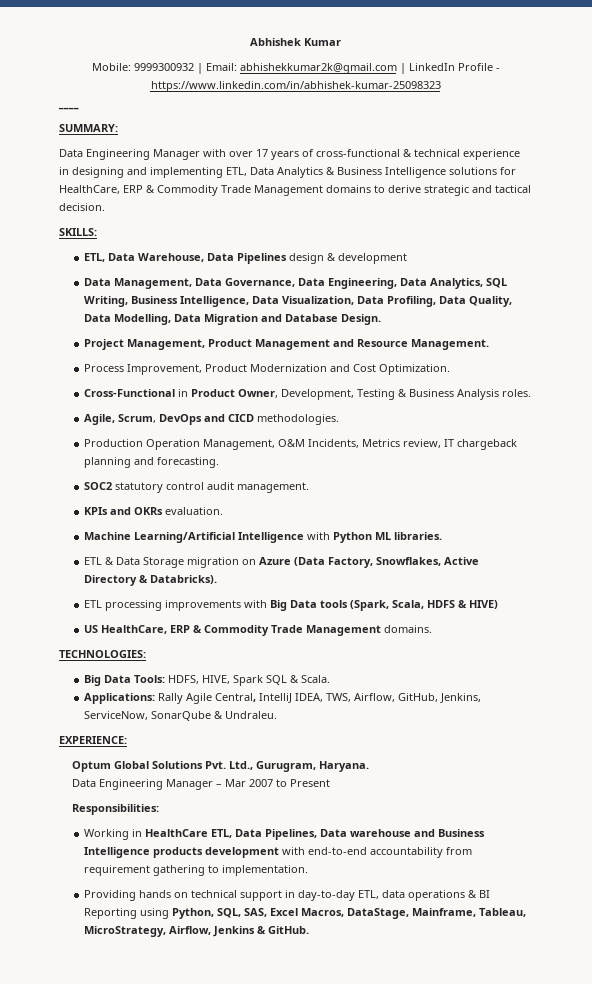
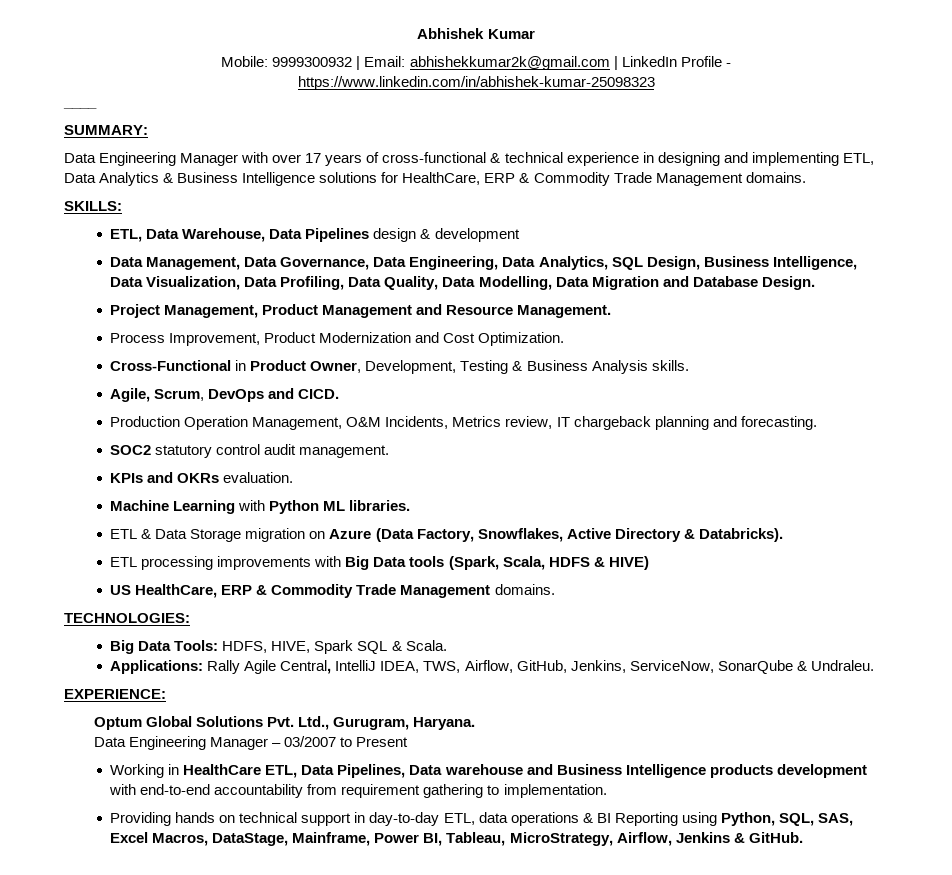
- Data Engineering Manager with over 17 years of cross-functional & technical experience in designing and implementing ETL, Data Analytics & Business Intelligence solutions for HealthCare, ERP & Commodity Trade Management domains to derive strategic and tactical decision.
+ Data Engineering Manager with over 17 years of cross-functional & technical experience in designing and implementing ETL, Data Analytics & Business Intelligence solutions for HealthCare, ERP & Commodity Trade Management domains.
- Data Management, Data Governance, Data Engineering, Data Analytics, SQL Writing, Business Intelligence, Data Visualization, Data Profiling, Data Quality, Data Modelling, Data Migration and Database Design.
+ Data Management, Data Governance, Data Engineering, Data Analytics, SQL Design, Business Intelligence, Data Visualization, Data Profiling, Data Quality, Data Modelling, Data Migration and Database Design.
- Cross-Functional in Product Owner, Development, Testing & Business Analysis roles.
+ Cross-Functional in Product Owner, Development, Testing & Business Analysis skills.
- Agile, Scrum, DevOps and CICD methodologies.
+ Agile, Scrum, DevOps and CICD.
- Machine Learning/Artificial Intelligence with Python ML libraries.
+ Machine Learning with Python ML libraries.
- Data Engineering Manager – Mar 2007 to Present
+ Data Engineering Manager – 03/2007 to Present
- Responsibilities:
- Providing hands on technical support in day-to-day ETL, data operations & BI Reporting using Python, SQL, SAS, Excel Macros, DataStage, Mainframe, Tableau, MicroStrategy, Airflow, Jenkins & GitHub.
+ Providing hands on technical support in day-to-day ETL, data operations & BI Reporting using Python, SQL, SAS, Excel Macros, DataStage, Mainframe, Power BI, Tableau, MicroStrategy, Airflow, Jenkins & GitHub.

